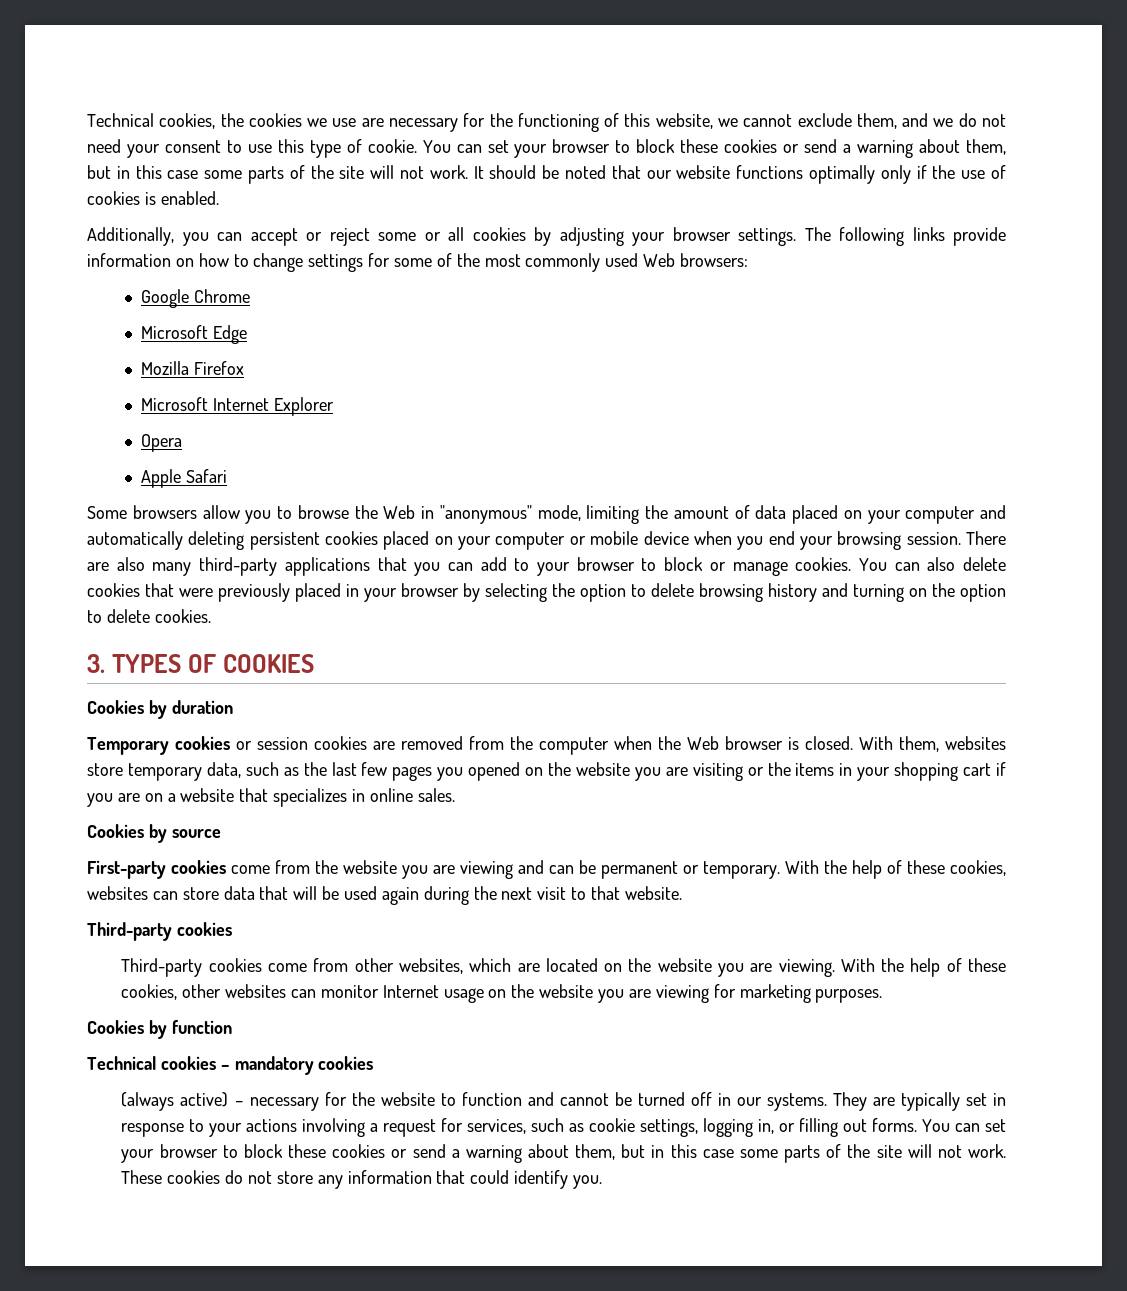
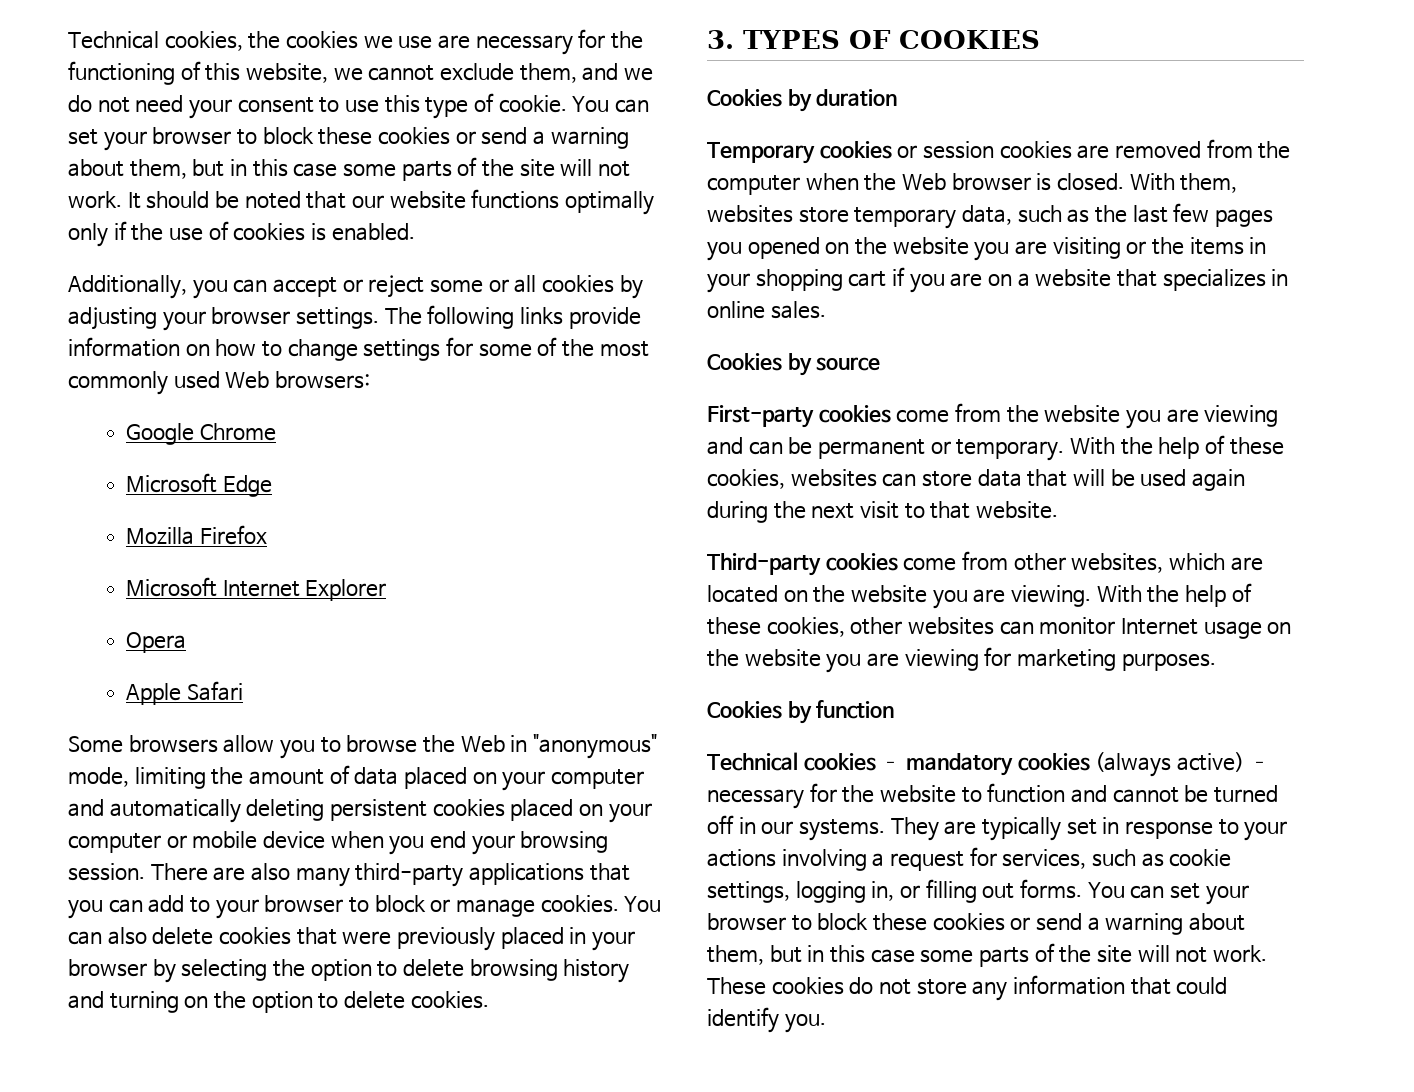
  With the help of these cookies, websites can store data that will be used again during the next visit to that website.
- Third-party cookies
- Technical cookies – mandatory cookies
- (always active) – necessary for the website to function and cannot be turned off in our systems.
+ Technical cookies – mandatory cookies (always active) – necessary for the website to function and cannot be turned off in our systems.

